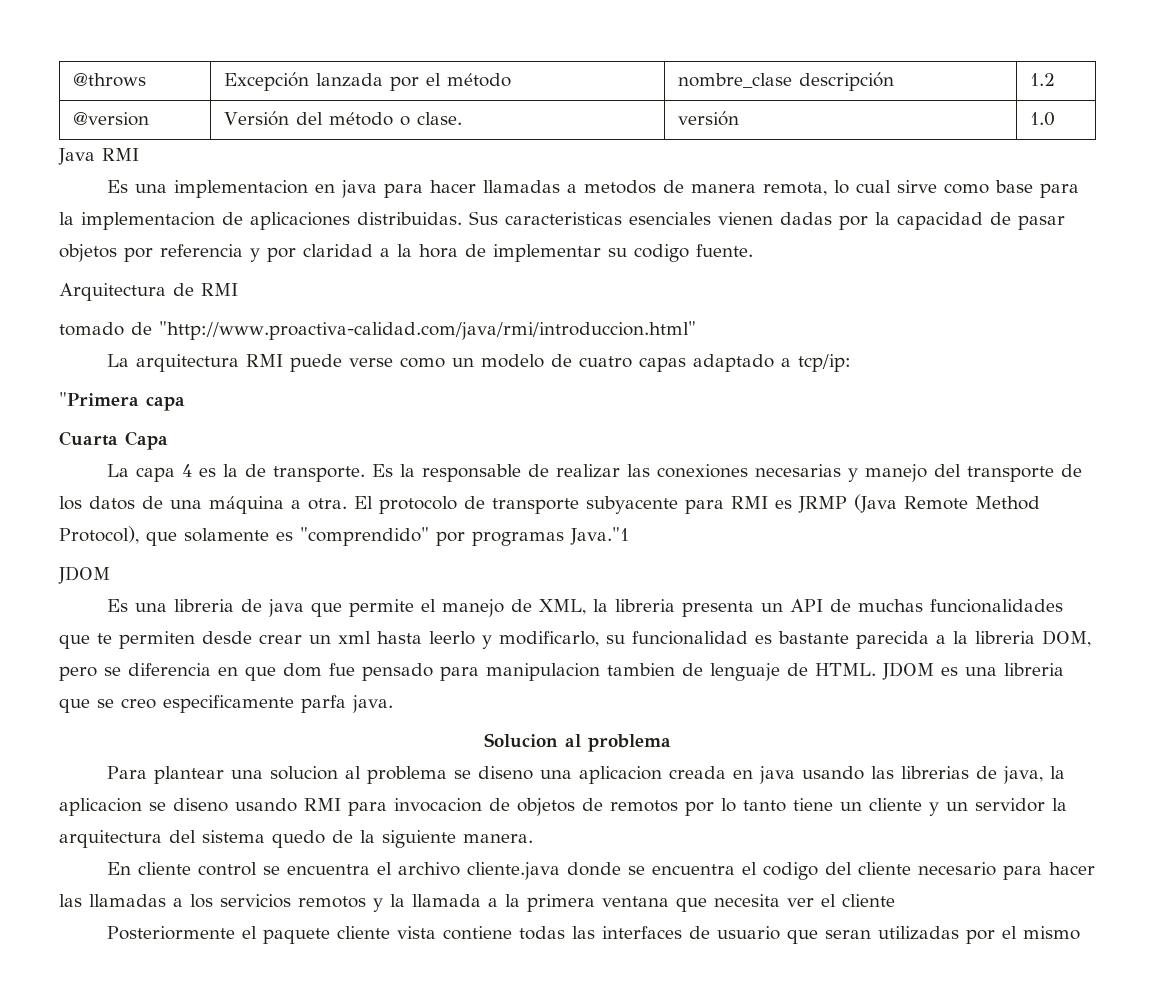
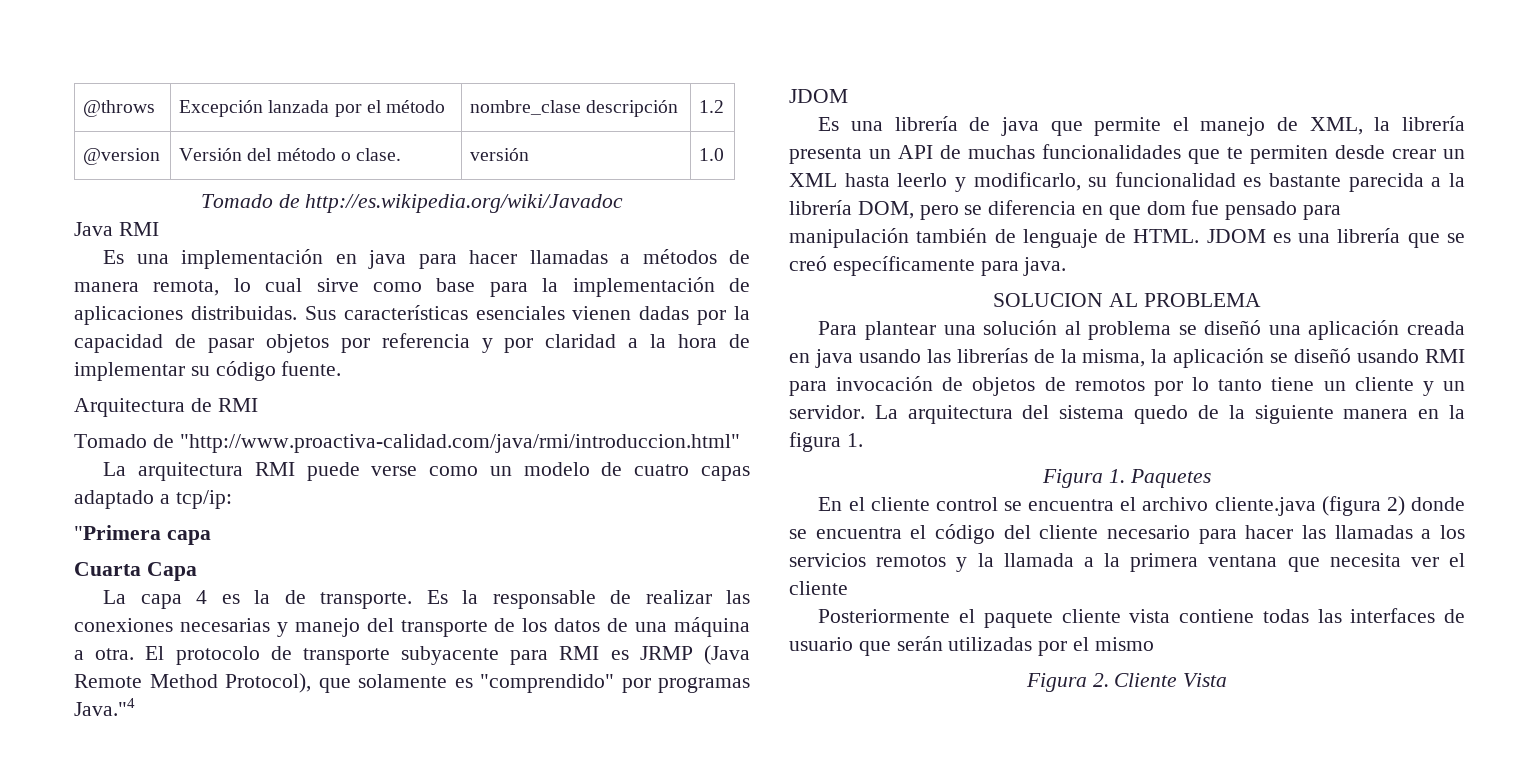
+ Tomado de http://es.wikipedia.org/wiki/Javadoc
- Es una implementacion en java para hacer llamadas a metodos de manera remota, lo cual sirve como base para la implementacion de aplicaciones distribuidas.
+ Es una implementación en java para hacer llamadas a métodos de manera remota, lo cual sirve como base para la implementación de aplicaciones distribuidas.
- Sus caracteristicas esenciales vienen dadas por la capacidad de pasar objetos por referencia y por claridad a la hora de implementar su codigo fuente.
+ Sus características esenciales vienen dadas por la capacidad de pasar objetos por referencia y por claridad a la hora de implementar su código fuente.
- tomado de "http://www.proactiva-calidad.com/java/rmi/introduccion.html"
+ Tomado de "http://www.proactiva-calidad.com/java/rmi/introduccion.html"
- El protocolo de transporte subyacente para RMI es JRMP (Java Remote Method Protocol), que solamente es "comprendido" por programas Java."1
+ El protocolo de transporte subyacente para RMI es JRMP (Java Remote Method Protocol), que solamente es "comprendido" por programas Java."4
- Es una libreria de java que permite el manejo de XML, la libreria presenta un API de muchas funcionalidades que te permiten desde crear un xml hasta leerlo y modificarlo, su funcionalidad es bastante parecida a la libreria DOM, pero se diferencia en que dom fue pensado para manipulacion tambien de lenguaje de HTML.
+ Es una librería de java que permite el manejo de XML, la librería presenta un API de muchas funcionalidades que te permiten desde crear un XML hasta leerlo y modificarlo, su funcionalidad es bastante parecida a la librería DOM, pero se diferencia en que dom fue pensado para manipulación también de lenguaje de HTML.
- JDOM es una libreria que se creo especificamente parfa java.
- Solucion al problema
+ JDOM es una librería que se creó específicamente para java.
+ SOLUCION AL PROBLEMA
- Para plantear una solucion al problema se diseno una aplicacion creada en java usando las librerias de java, la aplicacion se diseno usando RMI para invocacion de objetos de remotos por lo tanto tiene un cliente y un servidor la arquitectura del sistema quedo de la siguiente manera.
+ Para plantear una solución al problema se diseñó una aplicación creada en java usando las librerías de la misma, la aplicación se diseñó usando RMI para invocación de objetos de remotos por lo tanto tiene un cliente y un servidor. La arquitectura del sistema quedo de la siguiente manera en la figura 1.
+ Figura 1. Paquetes
- En cliente control se encuentra el archivo cliente.java donde se encuentra el codigo del cliente necesario para hacer las llamadas a los servicios remotos y la llamada a la primera ventana que necesita ver el cliente
+ En el cliente control se encuentra el archivo cliente.java (figura 2) donde se encuentra el código del cliente necesario para hacer las llamadas a los servicios remotos y la llamada a la primera ventana que necesita ver el cliente
- Posteriormente el paquete cliente vista contiene todas las interfaces de usuario que seran utilizadas por el mismo
+ Posteriormente el paquete cliente vista contiene todas las interfaces de usuario que serán utilizadas por el mismo
+ Figura 2. Cliente Vista

